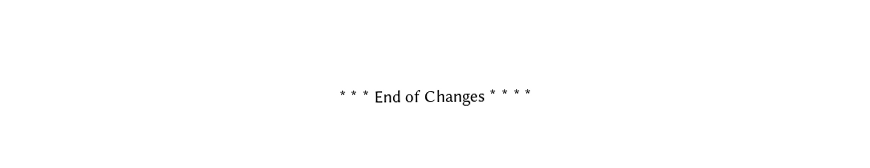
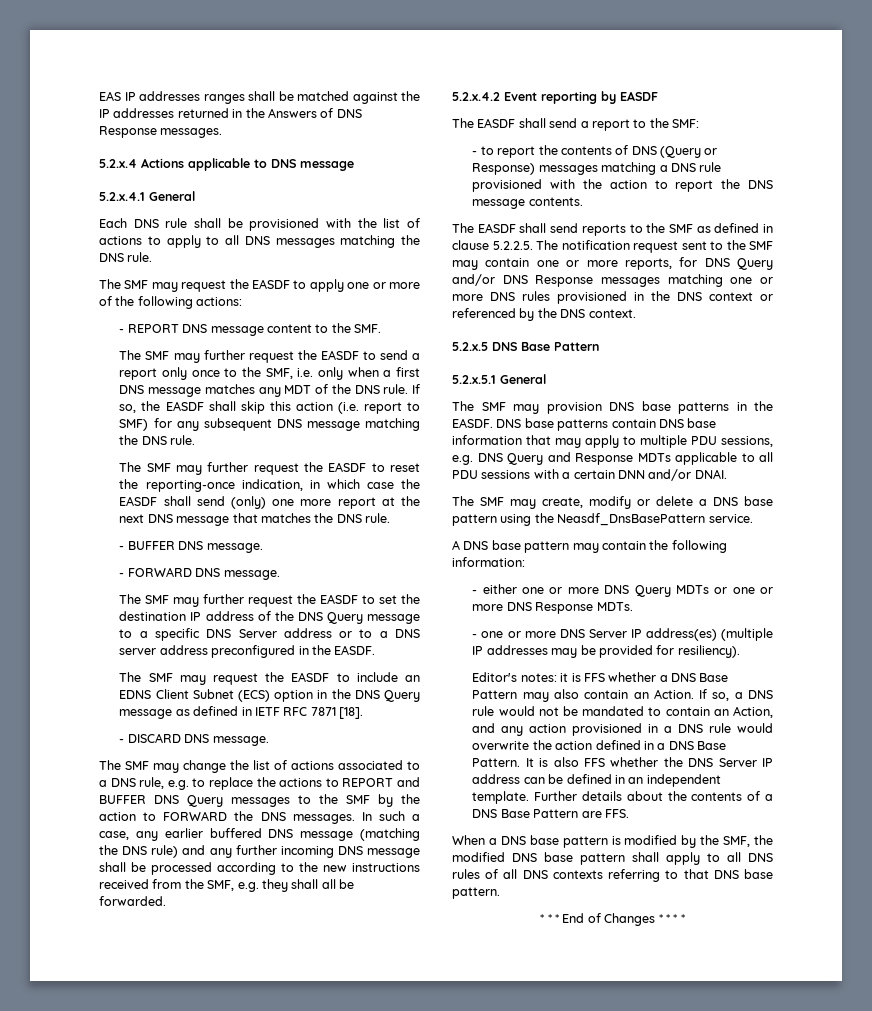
+ EAS IP addresses ranges shall be matched against the IP addresses returned in the Answers of DNS Response messages.
+ 5.2.x.4 Actions applicable to DNS message
+ 5.2.x.4.1 General
+ Each DNS rule shall be provisioned with the list of actions to apply to all DNS messages matching the DNS rule.
+ The SMF may request the EASDF to apply one or more of the following actions:
+ - REPORT DNS message content to the SMF.
+ The SMF may further request the EASDF to send a report only once to the SMF, i.e. only when a first DNS message matches any MDT of the DNS rule. If so, the EASDF shall skip this action (i.e. report to SMF) for any subsequent DNS message matching the DNS rule.
+ The SMF may further request the EASDF to reset the reporting-once indication, in which case the EASDF shall send (only) one more report at the next DNS message that matches the DNS rule.
+ - BUFFER DNS message.
+ - FORWARD DNS message.
+ The SMF may further request the EASDF to set the destination IP address of the DNS Query message to a specific DNS Server address or to a DNS server address preconfigured in the EASDF.
+ The SMF may request the EASDF to include an EDNS Client Subnet (ECS) option in the DNS Query message as defined in IETF RFC 7871 [18].
+ - DISCARD DNS message.
+ The SMF may change the list of actions associated to a DNS rule, e.g. to replace the actions to REPORT and BUFFER DNS Query messages to the SMF by the action to FORWARD the DNS messages. In such a case, any earlier buffered DNS message (matching the DNS rule) and any further incoming DNS message shall be processed according to the new instructions received from the SMF, e.g. they shall all be forwarded.
+ 5.2.x.4.2 Event reporting by EASDF
+ The EASDF shall send a report to the SMF:
+ - to report the contents of DNS (Query or Response) messages matching a DNS rule provisioned with the action to report the DNS message contents.
+ The EASDF shall send reports to the SMF as defined in clause 5.2.2.5. The notification request sent to the SMF may contain one or more reports, for DNS Query and/or DNS Response messages matching one or more DNS rules provisioned in the DNS context or referenced by the DNS context.
+ 5.2.x.5 DNS Base Pattern
+ 5.2.x.5.1 General
+ The SMF may provision DNS base patterns in the EASDF. DNS base patterns contain DNS base information that may apply to multiple PDU sessions, e.g. DNS Query and Response MDTs applicable to all PDU sessions with a certain DNN and/or DNAI.
+ The SMF may create, modify or delete a DNS base pattern using the Neasdf_DnsBasePattern service.
+ A DNS base pattern may contain the following information:
+ - either one or more DNS Query MDTs or one or more DNS Response MDTs.
+ - one or more DNS Server IP address(es) (multiple IP addresses may be provided for resiliency).
+ Editor's notes: it is FFS whether a DNS Base Pattern may also contain an Action. If so, a DNS rule would not be mandated to contain an Action, and any action provisioned in a DNS rule would overwrite the action defined in a DNS Base Pattern. It is also FFS whether the DNS Server IP address can be defined in an independent template. Further details about the contents of a DNS Base Pattern are FFS.
+ When a DNS base pattern is modified by the SMF, the modified DNS base pattern shall apply to all DNS rules of all DNS contexts referring to that DNS base pattern.

